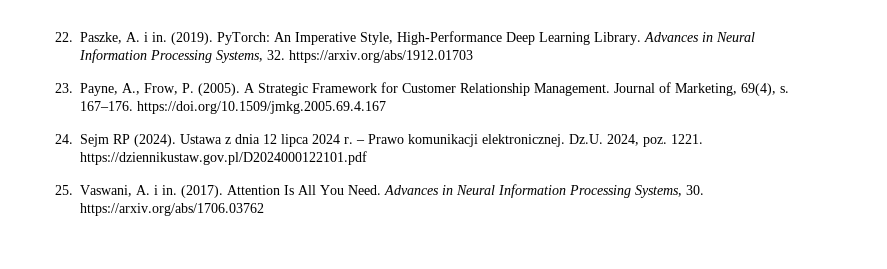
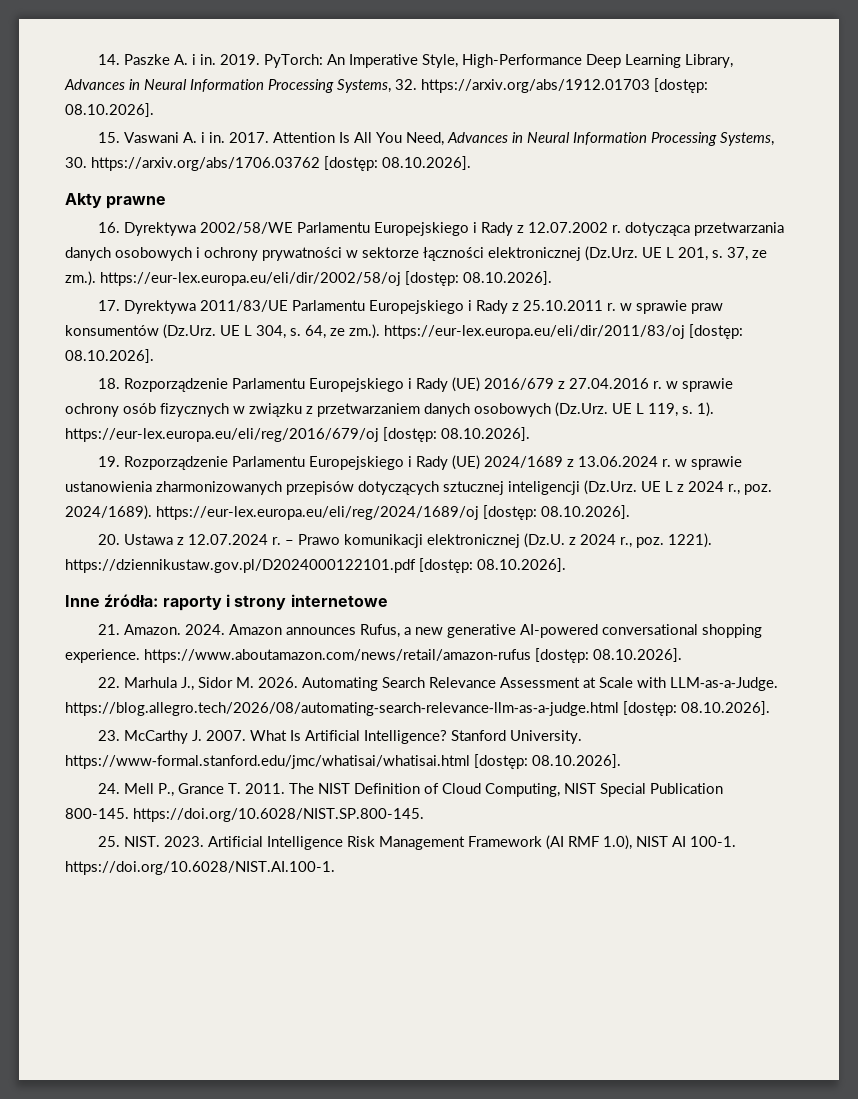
- 22. Paszke, A. i in. (2019).
+ 14. Paszke A. i in. 2019.
- PyTorch: An Imperative Style, High-Performance Deep Learning Library. Advances in Neural Information Processing Systems, 32. https://arxiv.org/abs/1912.01703
- 23. Payne, A., Frow, P. (2005). A Strategic Framework for Customer Relationship Management. Journal of Marketing, 69(4), s. 167–176. https://doi.org/10.1509/jmkg.2005.69.4.167
- 24. Sejm RP (2024). Ustawa z dnia 12 lipca 2024 r. – Prawo komunikacji elektronicznej. Dz.U. 2024, poz. 1221. https://dziennikustaw.gov.pl/D2024000122101.pdf
- 25. Vaswani, A. i in. (2017).
+ PyTorch: An Imperative Style, High-Performance Deep Learning Library, Advances in Neural Information Processing Systems, 32. https://arxiv.org/abs/1912.01703 [dostęp: 08.10.2026].
+ 15. Vaswani A. i in. 2017.
- Attention Is All You Need. Advances in Neural Information Processing Systems, 30. https://arxiv.org/abs/1706.03762
+ Attention Is All You Need, Advances in Neural Information Processing Systems, 30. https://arxiv.org/abs/1706.03762 [dostęp: 08.10.2026].
+ Akty prawne
+ 16. Dyrektywa 2002/58/WE Parlamentu Europejskiego i Rady z 12.07.2002 r. dotycząca przetwarzania danych osobowych i ochrony prywatności w sektorze łączności elektronicznej (Dz.Urz. UE L 201, s. 37, ze zm.). https://eur-lex.europa.eu/eli/dir/2002/58/oj [dostęp: 08.10.2026].
+ 17. Dyrektywa 2011/83/UE Parlamentu Europejskiego i Rady z 25.10.2011 r. w sprawie praw konsumentów (Dz.Urz. UE L 304, s. 64, ze zm.). https://eur-lex.europa.eu/eli/dir/2011/83/oj [dostęp: 08.10.2026].
+ 18. Rozporządzenie Parlamentu Europejskiego i Rady (UE) 2016/679 z 27.04.2016 r. w sprawie ochrony osób fizycznych w związku z przetwarzaniem danych osobowych (Dz.Urz. UE L 119, s. 1). https://eur-lex.europa.eu/eli/reg/2016/679/oj [dostęp: 08.10.2026].
+ 19. Rozporządzenie Parlamentu Europejskiego i Rady (UE) 2024/1689 z 13.06.2024 r. w sprawie ustanowienia zharmonizowanych przepisów dotyczących sztucznej inteligencji (Dz.Urz. UE L z 2024 r., poz. 2024/1689). https://eur-lex.europa.eu/eli/reg/2024/1689/oj [dostęp: 08.10.2026].
+ 20. Ustawa z 12.07.2024 r. – Prawo komunikacji elektronicznej (Dz.U. z 2024 r., poz. 1221). https://dziennikustaw.gov.pl/D2024000122101.pdf [dostęp: 08.10.2026].
+ Inne źródła: raporty i strony internetowe
+ 21. Amazon. 2024. Amazon announces Rufus, a new generative AI-powered conversational shopping experience. https://www.aboutamazon.com/news/retail/amazon‑rufus [dostęp: 08.10.2026].
+ 22. Marhula J., Sidor M. 2026. Automating Search Relevance Assessment at Scale with LLM‑as‑a‑Judge. https://blog.allegro.tech/2026/08/automating‑search‑relevance‑llm‑as‑a‑judge.html [dostęp: 08.10.2026].
+ 23. McCarthy J. 2007. What Is Artificial Intelligence? Stanford University. https://www‑formal.stanford.edu/jmc/whatisai/whatisai.html [dostęp: 08.10.2026].
+ 24. Mell P., Grance T. 2011. The NIST Definition of Cloud Computing, NIST Special Publication 800-145. https://doi.org/10.6028/NIST.SP.800-145.
+ 25. NIST. 2023. Artificial Intelligence Risk Management Framework (AI RMF 1.0), NIST AI 100-1. https://doi.org/10.6028/NIST.AI.100-1.

